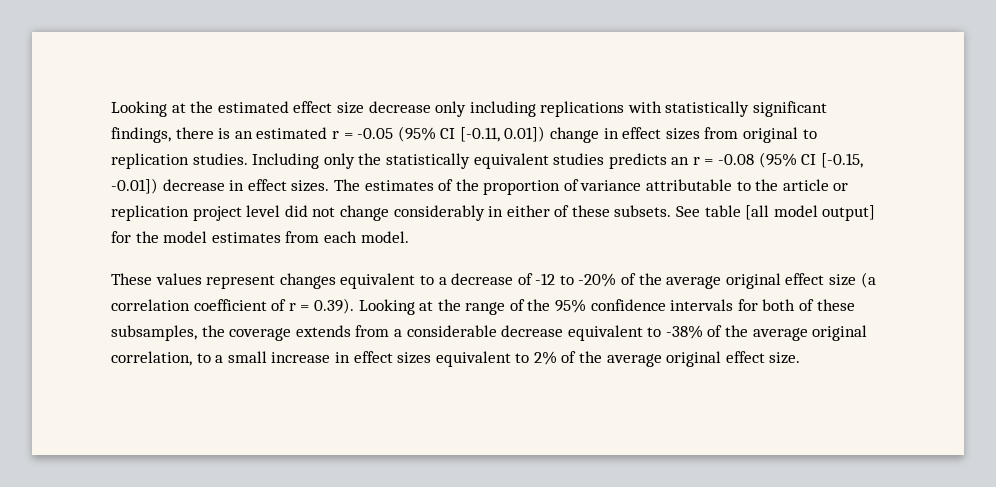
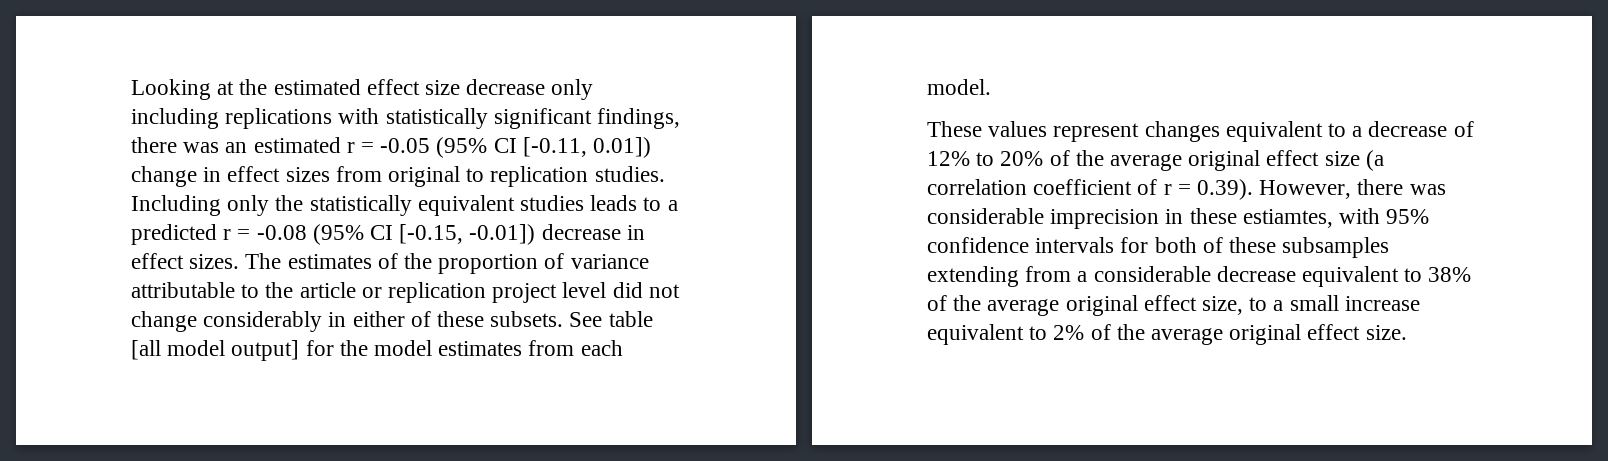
- Looking at the estimated effect size decrease only including replications with statistically significant findings, there is an estimated r = -0.05 (95% CI [-0.11, 0.01]) change in effect sizes from original to replication studies.
+ Looking at the estimated effect size decrease only including replications with statistically significant findings, there was an estimated r = -0.05 (95% CI [-0.11, 0.01]) change in effect sizes from original to replication studies.
- Including only the statistically equivalent studies predicts an r = -0.08 (95% CI [-0.15, -0.01]) decrease in effect sizes.
+ Including only the statistically equivalent studies leads to a predicted r = -0.08 (95% CI [-0.15, -0.01]) decrease in effect sizes.
- These values represent changes equivalent to a decrease of -12 to -20% of the average original effect size (a correlation coefficient of r = 0.39). Looking at the range of the 95% confidence intervals for both of these subsamples, the coverage extends from a considerable decrease equivalent to -38% of the average original correlation, to a small increase in effect sizes equivalent to 2% of the average original effect size.
+ These values represent changes equivalent to a decrease of 12% to 20% of the average original effect size (a correlation coefficient of r = 0.39). However, there was considerable imprecision in these estiamtes, with 95% confidence intervals for both of these subsamples extending from a considerable decrease equivalent to 38% of the average original effect size, to a small increase equivalent to 2% of the average original effect size.

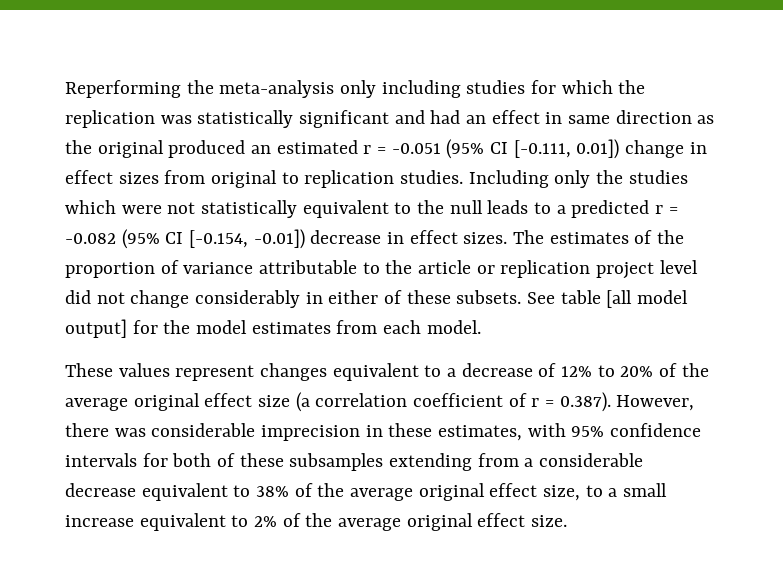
- Looking at the estimated effect size decrease only including replications with statistically significant findings, there was an estimated r = -0.05 (95% CI [-0.11, 0.01]) change in effect sizes from original to replication studies.
+ Reperforming the meta-analysis only including studies for which the replication was statistically significant and had an effect in same direction as the original produced an estimated r = -0.051 (95% CI [-0.111, 0.01]) change in effect sizes from original to replication studies.
- Including only the statistically equivalent studies leads to a predicted r = -0.08 (95% CI [-0.15, -0.01]) decrease in effect sizes.
+ Including only the studies which were not statistically equivalent to the null leads to a predicted r = -0.082 (95% CI [-0.154, -0.01]) decrease in effect sizes.
- These values represent changes equivalent to a decrease of 12% to 20% of the average original effect size (a correlation coefficient of r = 0.39). However, there was considerable imprecision in these estiamtes, with 95% confidence intervals for both of these subsamples extending from a considerable decrease equivalent to 38% of the average original effect size, to a small increase equivalent to 2% of the average original effect size.
+ These values represent changes equivalent to a decrease of 12% to 20% of the average original effect size (a correlation coefficient of r = 0.387). However, there was considerable imprecision in these estimates, with 95% confidence intervals for both of these subsamples extending from a considerable decrease equivalent to 38% of the average original effect size, to a small increase equivalent to 2% of the average original effect size.

